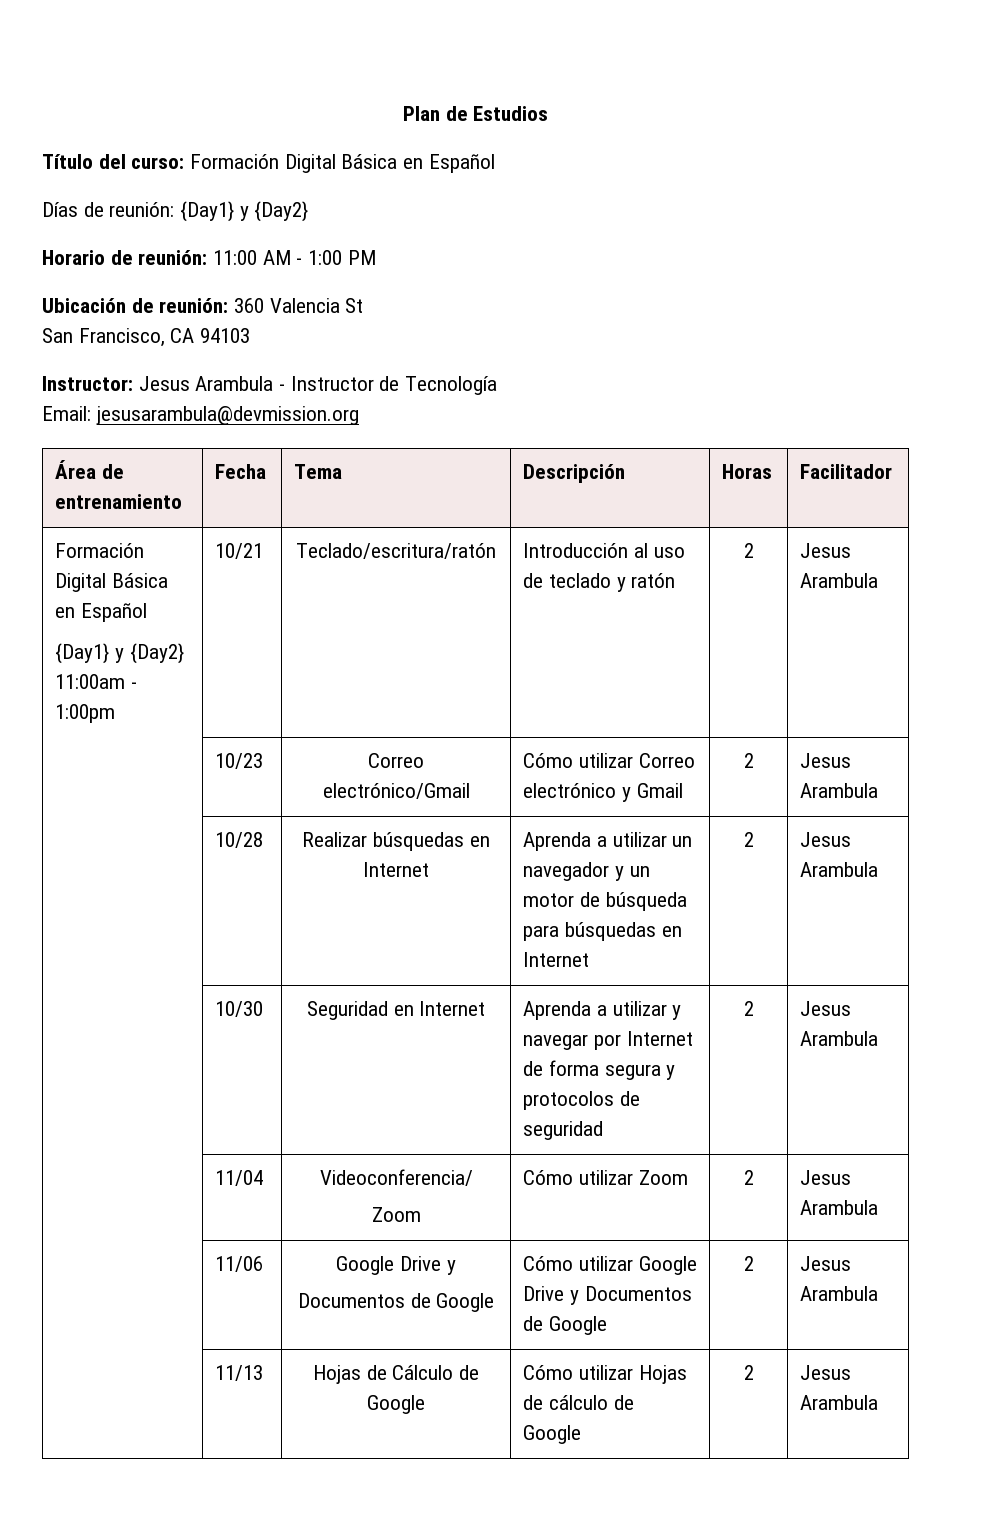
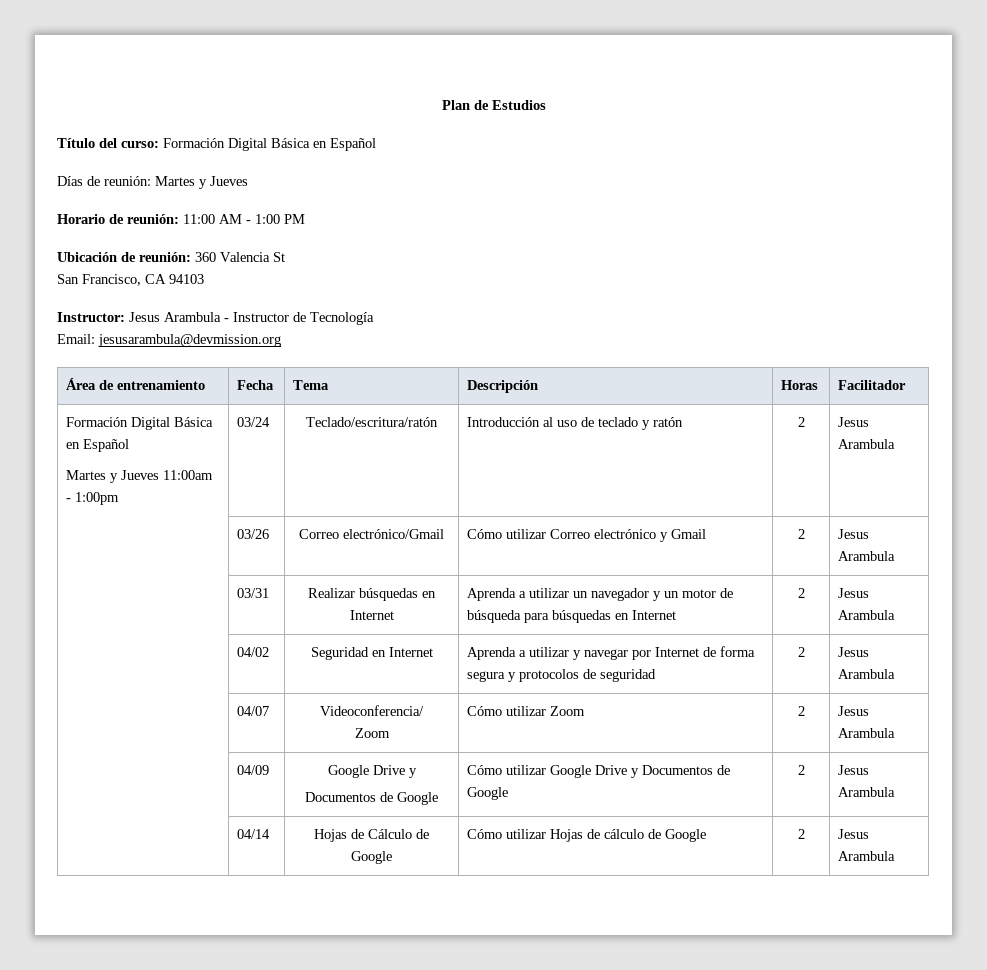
- Días de reunión: {Day1} y {Day2}
+ Días de reunión: Martes y Jueves
  Área de entrenamiento | Fecha | Tema | Descripción | Horas | Facilitador
  Formación Digital Básica en Español
- {Day1} y {Day2} 11:00am - 1:00pm | 10/21 | Teclado/escritura/ratón | Introducción al uso de teclado y ratón | 2 | Jesus Arambula
+ Martes y Jueves 11:00am - 1:00pm | 03/24 | Teclado/escritura/ratón | Introducción al uso de teclado y ratón | 2 | Jesus Arambula
- | 10/23 | Correo electrónico/Gmail | Cómo utilizar Correo electrónico y Gmail | 2 | Jesus Arambula
+ | 03/26 | Correo electrónico/Gmail | Cómo utilizar Correo electrónico y Gmail | 2 | Jesus Arambula
- | 10/28 | Realizar búsquedas en Internet | Aprenda a utilizar un navegador y un motor de búsqueda para búsquedas en Internet | 2 | Jesus Arambula
+ | 03/31 | Realizar búsquedas en Internet | Aprenda a utilizar un navegador y un motor de búsqueda para búsquedas en Internet | 2 | Jesus Arambula
- | 10/30 | Seguridad en Internet | Aprenda a utilizar y navegar por Internet de forma segura y protocolos de seguridad | 2 | Jesus Arambula
+ | 04/02 | Seguridad en Internet | Aprenda a utilizar y navegar por Internet de forma segura y protocolos de seguridad | 2 | Jesus Arambula
- | 11/04 | Videoconferencia/
+ | 04/07 | Videoconferencia/
- | 11/06 | Google Drive y
+ | 04/09 | Google Drive y
- | 11/13 | Hojas de Cálculo de Google | Cómo utilizar Hojas de cálculo de Google | 2 | Jesus Arambula
+ | 04/14 | Hojas de Cálculo de Google | Cómo utilizar Hojas de cálculo de Google | 2 | Jesus Arambula

